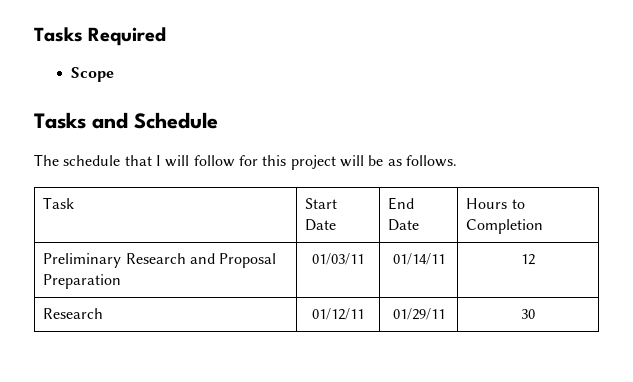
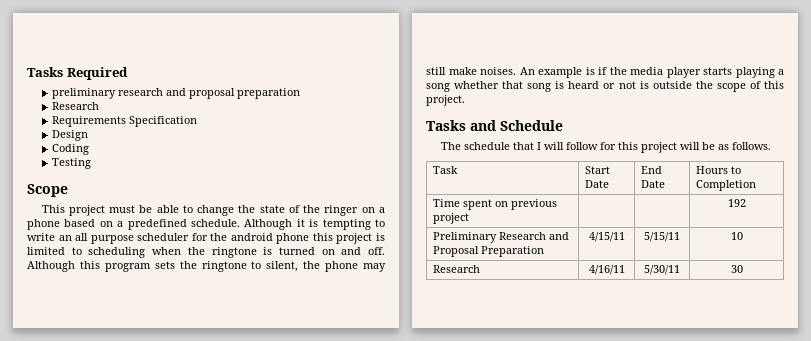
+ preliminary research and proposal preparation
+ Research
+ Requirements Specification
+ Design
+ Coding
+ Testing
  Scope
+ This project must be able to change the state of the ringer on a phone based on a predefined schedule. Although it is tempting to write an all purpose scheduler for the android phone this project is limited to scheduling when the ringtone is turned on and off. Although this program sets the ringtone to silent, the phone may still make noises. An example is if the media player starts playing a song whether that song is heard or not is outside the scope of this project.
+ Time spent on previous project | | | 192
- Preliminary Research and Proposal Preparation | 01/03/11 | 01/14/11 | 12
+ Preliminary Research and Proposal Preparation | 4/15/11 | 5/15/11 | 10
- Research | 01/12/11 | 01/29/11 | 30
+ Research | 4/16/11 | 5/30/11 | 30

